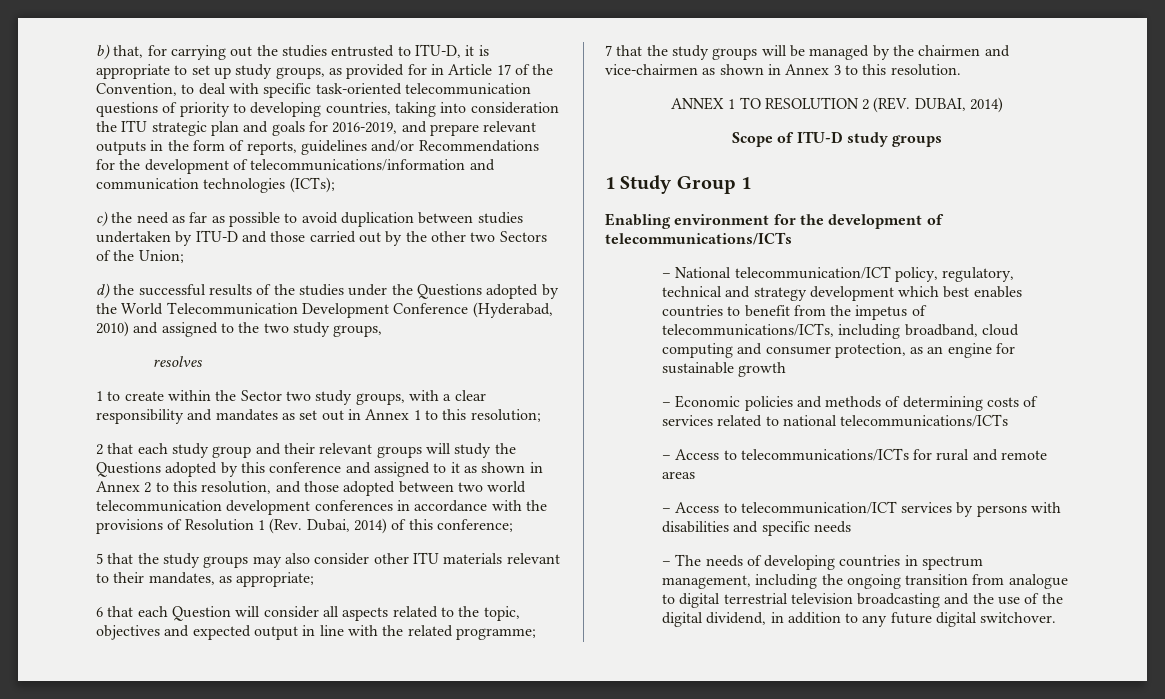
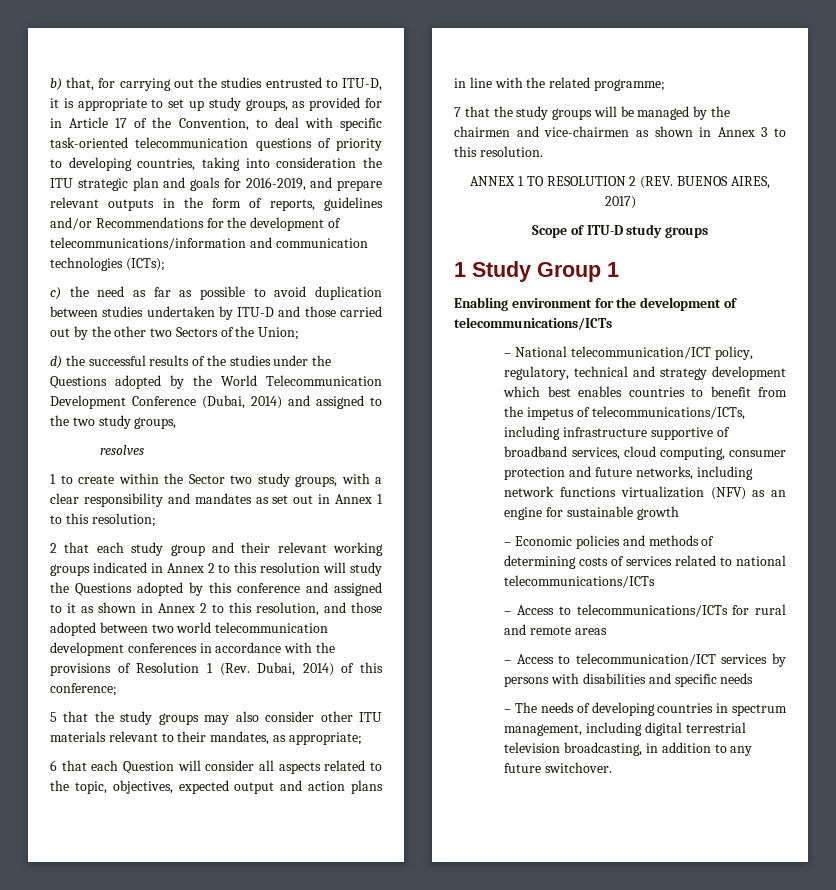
- d) the successful results of the studies under the Questions adopted by the World Telecommunication Development Conference (Hyderabad, 2010) and assigned to the two study groups,
+ d) the successful results of the studies under the Questions adopted by the World Telecommunication Development Conference (Dubai, 2014) and assigned to the two study groups,
- 2 that each study group and their relevant groups will study the Questions adopted by this conference and assigned to it as shown in Annex 2 to this resolution, and those adopted between two world telecommunication development conferences in accordance with the provisions of Resolution 1 (Rev. Dubai, 2014) of this conference;
+ 2 that each study group and their relevant working groups indicated in Annex 2 to this resolution will study the Questions adopted by this conference and assigned to it as shown in Annex 2 to this resolution, and those adopted between two world telecommunication development conferences in accordance with the provisions of Resolution 1 (Rev. Dubai, 2014) of this conference;
- 6 that each Question will consider all aspects related to the topic, objectives and expected output in line with the related programme;
+ 6 that each Question will consider all aspects related to the topic, objectives, expected output and action plans in line with the related programme;
- ANNEX 1 TO RESOLUTION 2 (REV. DUBAI, 2014)
+ ANNEX 1 TO RESOLUTION 2 (REV. BUENOS AIRES, 2017)
- – National telecommunication/ICT policy, regulatory, technical and strategy development which best enables countries to benefit from the impetus of telecommunications/ICTs, including broadband, cloud computing and consumer protection, as an engine for sustainable growth
+ – National telecommunication/ICT policy, regulatory, technical and strategy development which best enables countries to benefit from the impetus of telecommunications/ICTs, including infrastructure supportive of broadband services, cloud computing, consumer protection and future networks, including network functions virtualization (NFV) as an engine for sustainable growth
- – The needs of developing countries in spectrum management, including the ongoing transition from analogue to digital terrestrial television broadcasting and the use of the digital dividend, in addition to any future digital switchover.
+ – The needs of developing countries in spectrum management, including digital terrestrial television broadcasting, in addition to any future switchover.

